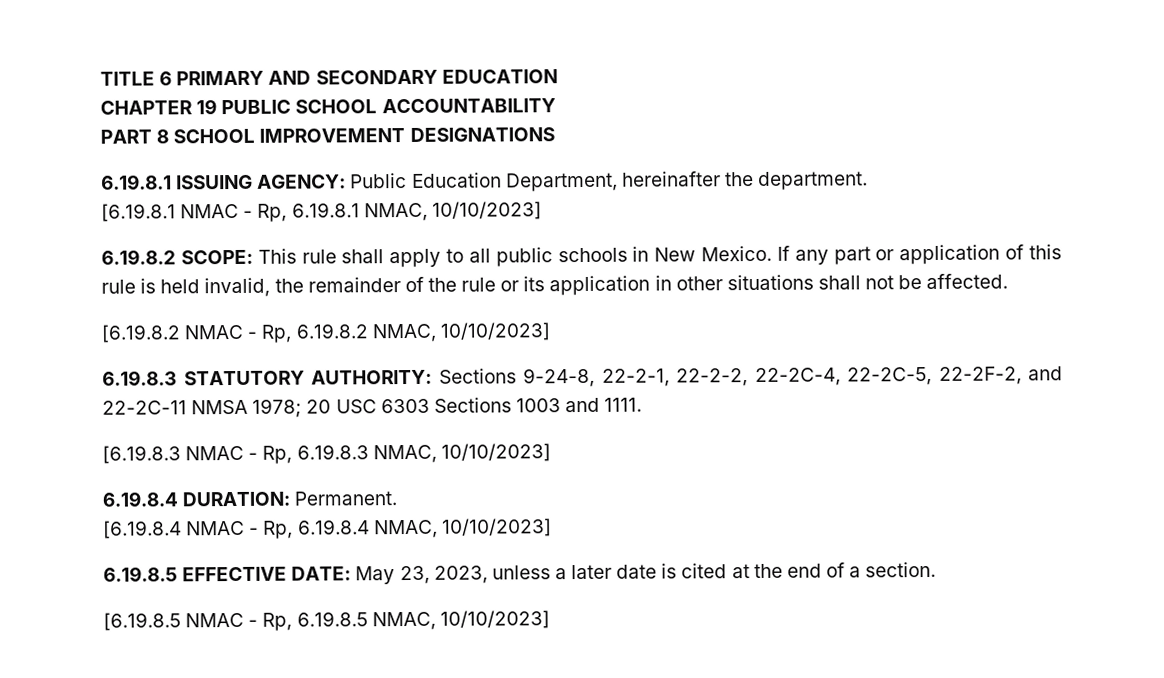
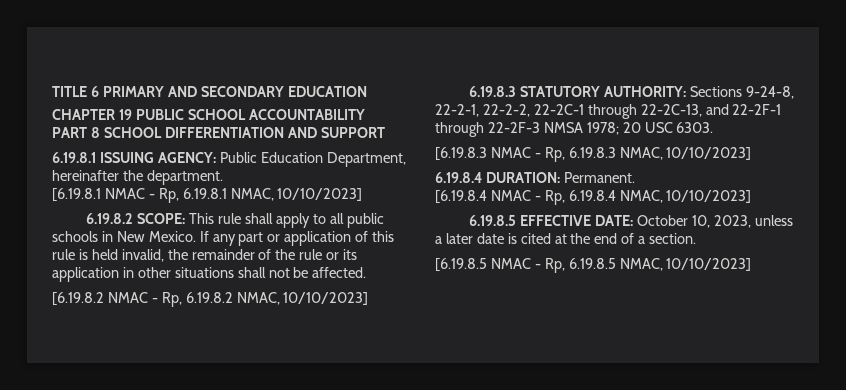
- PART 8 SCHOOL IMPROVEMENT DESIGNATIONS
+ PART 8 SCHOOL DIFFERENTIATION AND SUPPORT
- 6.19.8.3 STATUTORY AUTHORITY: Sections 9-24-8, 22-2-1, 22-2-2, 22-2C-4, 22-2C-5, 22-2F-2, and 22-2C-11 NMSA 1978; 20 USC 6303 Sections 1003 and 1111.
+ 6.19.8.3 STATUTORY AUTHORITY: Sections 9-24-8, 22-2-1, 22-2-2, 22-2C-1 through 22-2C-13, and 22-2F-1 through 22-2F-3 NMSA 1978; 20 USC 6303.
- 6.19.8.5 EFFECTIVE DATE: May 23, 2023, unless a later date is cited at the end of a section.
+ 6.19.8.5 EFFECTIVE DATE: October 10, 2023, unless a later date is cited at the end of a section.

